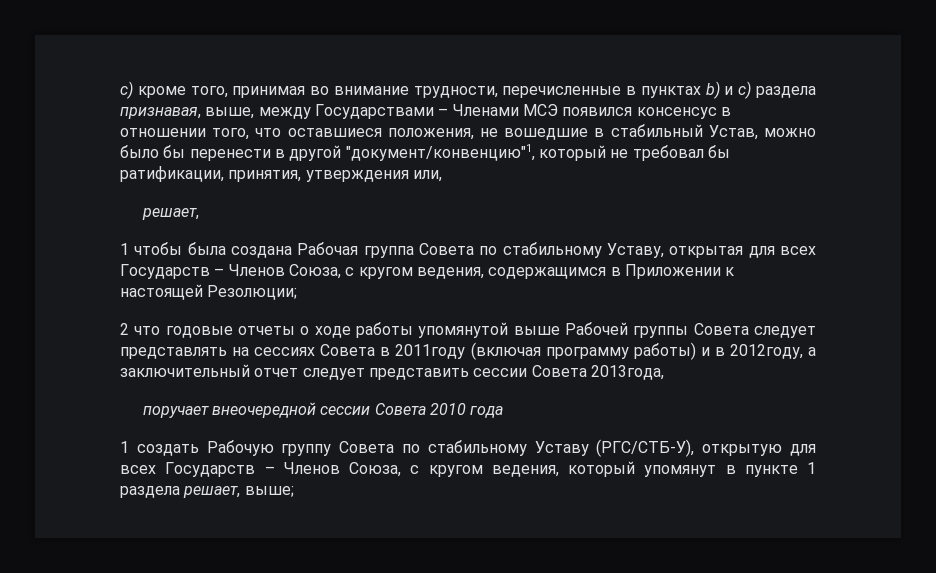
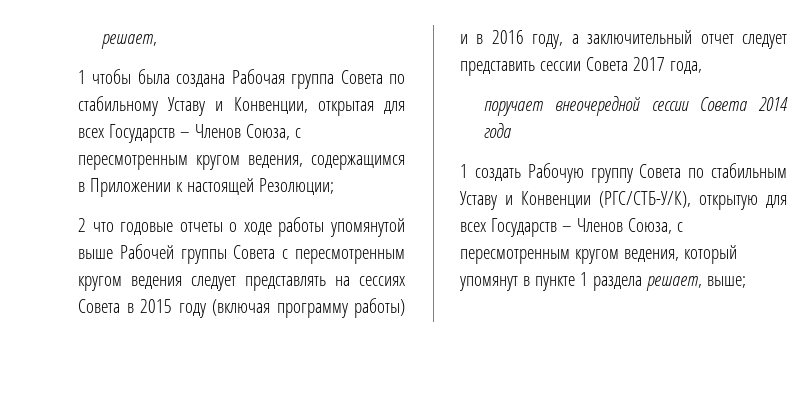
- c) кроме того, принимая во внимание трудности, перечисленные в пунктах b) и c) раздела признавая, выше, между Государствами – Членами МСЭ появился консенсус в отношении того, что оставшиеся положения, не вошедшие в стабильный Устав, можно было бы перенести в другой "документ/конвенцию"1, который не требовал бы ратификации, принятия, утверждения или,
- 1 чтобы была создана Рабочая группа Совета по стабильному Уставу, открытая для всех Государств – Членов Союза, с кругом ведения, содержащимся в Приложении к настоящей Резолюции;
+ 1 чтобы была создана Рабочая группа Совета по стабильному Уставу и Конвенции, открытая для всех Государств – Членов Союза, с пересмотренным кругом ведения, содержащимся в Приложении к настоящей Резолюции;
- 2 что годовые отчеты о ходе работы упомянутой выше Рабочей группы Совета следует представлять на сессиях Совета в 2011году (включая программу работы) и в 2012году, а заключительный отчет следует представить сессии Совета 2013года,
+ 2 что годовые отчеты о ходе работы упомянутой выше Рабочей группы Совета с пересмотренным кругом ведения следует представлять на сессиях Совета в 2015 году (включая программу работы) и в 2016 году, а заключительный отчет следует представить сессии Совета 2017 года,
- поручает внеочередной сессии Совета 2010 года
+ поручает внеочередной сессии Совета 2014 года
- 1 создать Рабочую группу Совета по стабильному Уставу (РГС/СТБ-У), открытую для всех Государств – Членов Союза, с кругом ведения, который упомянут в пункте 1 раздела решает, выше;
+ 1 создать Рабочую группу Совета по стабильным Уставу и Конвенции (РГС/СТБ-У/К), открытую для всех Государств – Членов Союза, с пересмотренным кругом ведения, который упомянут в пункте 1 раздела решает, выше;

